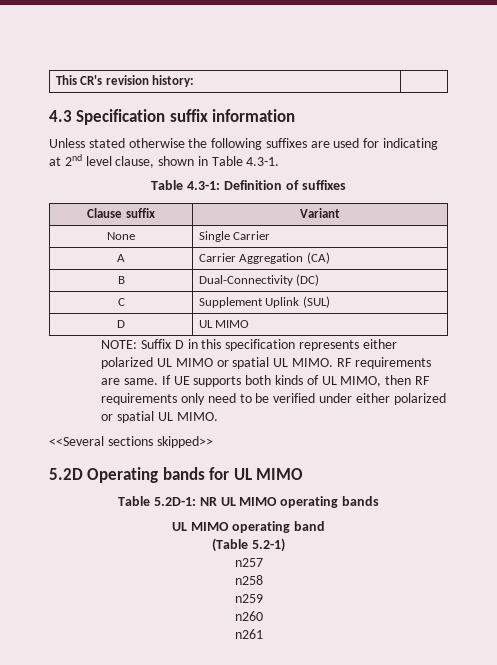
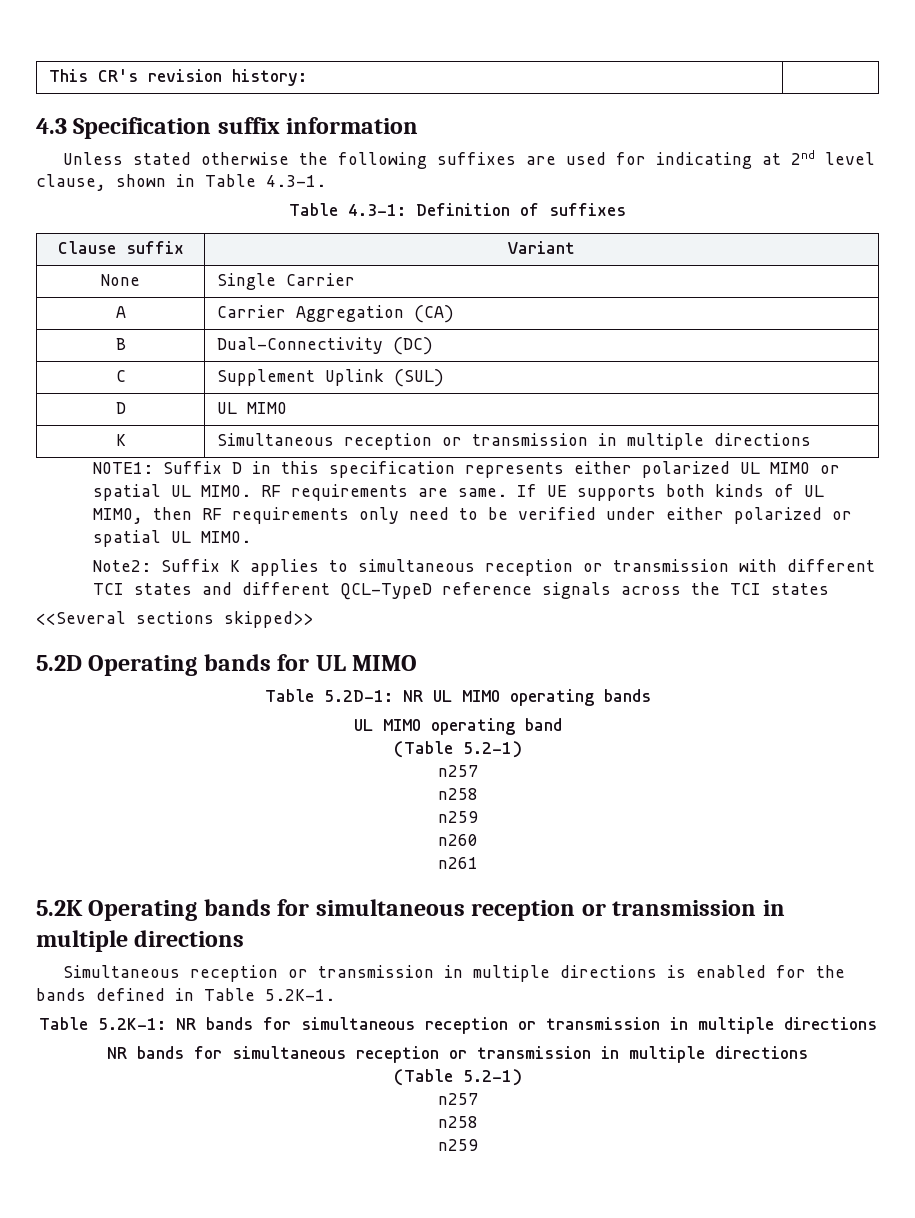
- NOTE: Suffix D in this specification represents either polarized UL MIMO or spatial UL MIMO.
+ K | Simultaneous reception or transmission in multiple directions
+ NOTE1: Suffix D in this specification represents either polarized UL MIMO or spatial UL MIMO.
+ Note2: Suffix K applies to simultaneous reception or transmission with different TCI states and different QCL-TypeD reference signals across the TCI states
+ 5.2K Operating bands for simultaneous reception or transmission in multiple directions
+ Simultaneous reception or transmission in multiple directions is enabled for the bands defined in Table 5.2K-1.
+ Table 5.2K-1: NR bands for simultaneous reception or transmission in multiple directions
+ NR bands for simultaneous reception or transmission in multiple directions
+ (Table 5.2-1)
+ n257
+ n258
+ n259

